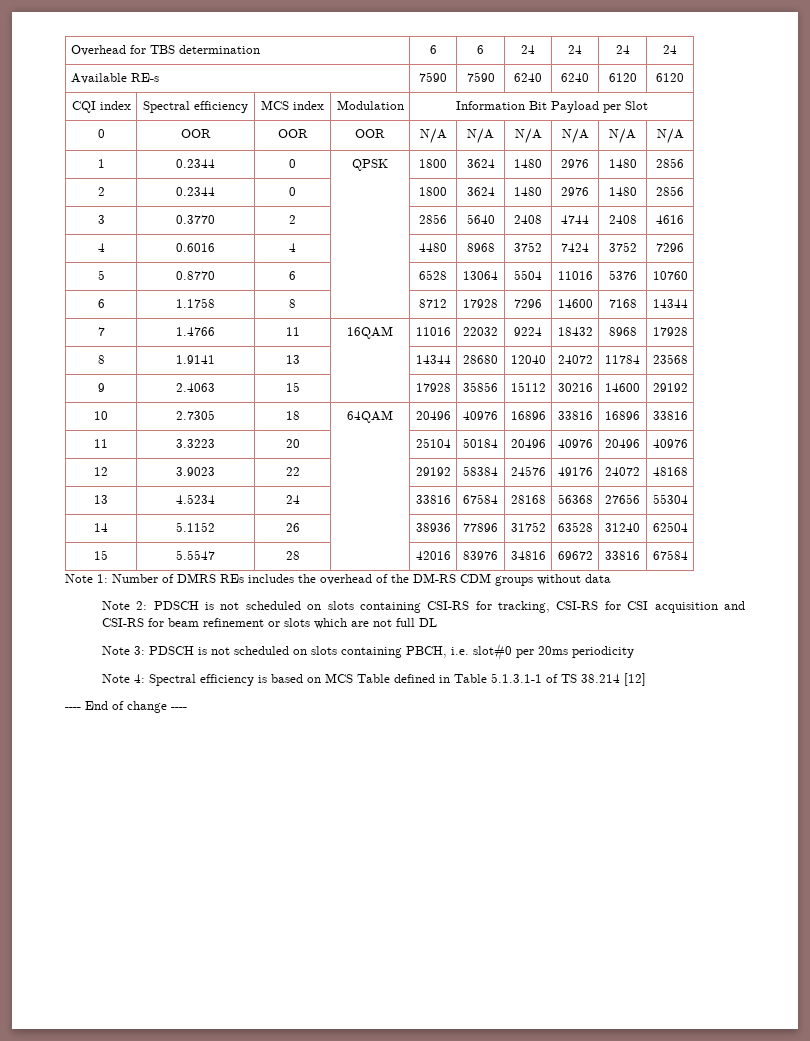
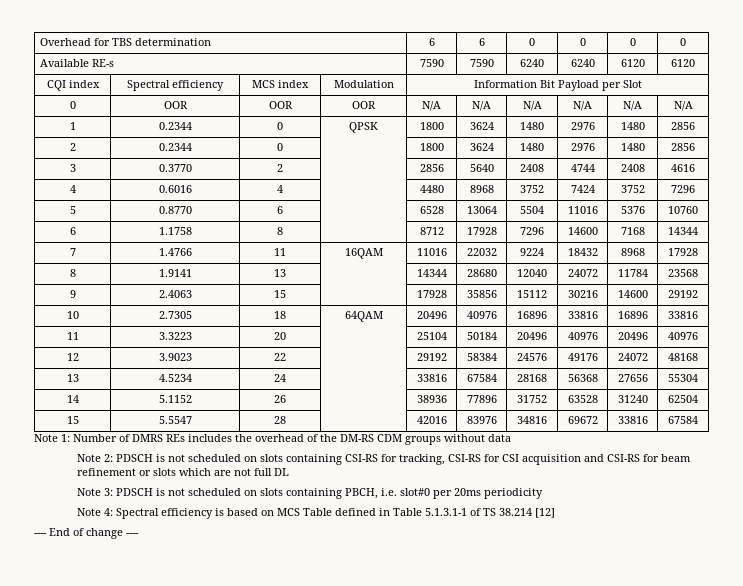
- Overhead for TBS determination | 6 | 6 | 24 | 24 | 24 | 24
+ Overhead for TBS determination | 6 | 6 | 0 | 0 | 0 | 0

